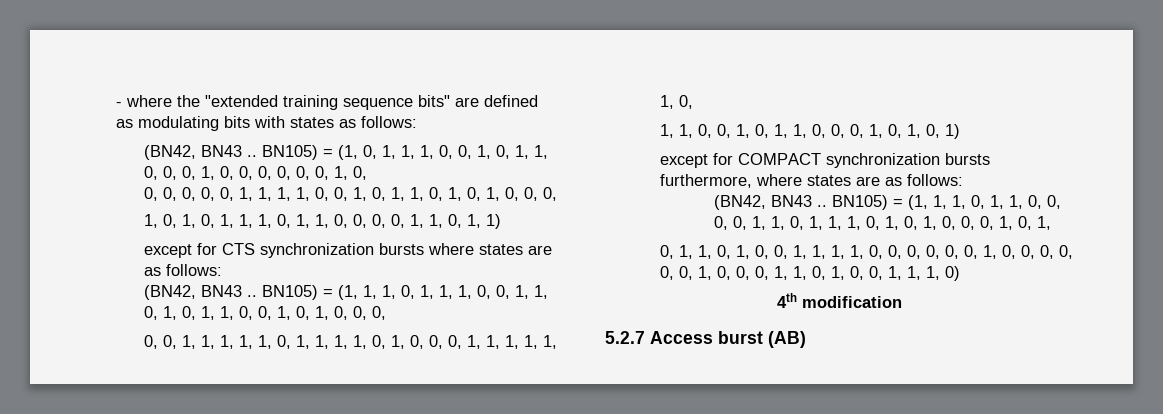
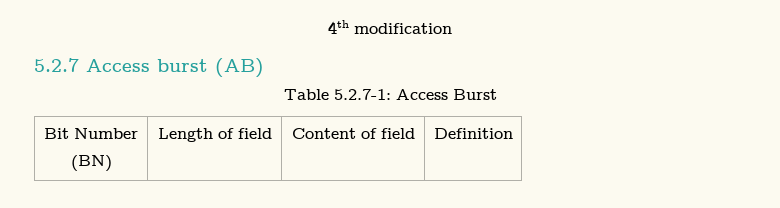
- - where the "extended training sequence bits" are defined as modulating bits with states as follows:
- (BN42, BN43 .. BN105) = (1, 0, 1, 1, 1, 0, 0, 1, 0, 1, 1, 0, 0, 0, 1, 0, 0, 0, 0, 0, 0, 1, 0,
- 0, 0, 0, 0, 0, 1, 1, 1, 1, 0, 0, 1, 0, 1, 1, 0, 1, 0, 1, 0, 0, 0,
- 1, 0, 1, 0, 1, 1, 1, 0, 1, 1, 0, 0, 0, 0, 1, 1, 0, 1, 1)
- except for CTS synchronization bursts where states are as follows:
- (BN42, BN43 .. BN105) = (1, 1, 1, 0, 1, 1, 1, 0, 0, 1, 1, 0, 1, 0, 1, 1, 0, 0, 1, 0, 1, 0, 0, 0,
- 0, 0, 1, 1, 1, 1, 1, 0, 1, 1, 1, 1, 0, 1, 0, 0, 0, 1, 1, 1, 1, 1, 1, 0,
- 1, 1, 0, 0, 1, 0, 1, 1, 0, 0, 0, 1, 0, 1, 0, 1)
- except for COMPACT synchronization bursts furthermore, where states are as follows:
- (BN42, BN43 .. BN105) = (1, 1, 1, 0, 1, 1, 0, 0, 0, 0, 1, 1, 0, 1, 1, 1, 0, 1, 0, 1, 0, 0, 0, 1, 0, 1,
- 0, 1, 1, 0, 1, 0, 0, 1, 1, 1, 1, 0, 0, 0, 0, 0, 0, 1, 0, 0, 0, 0, 0, 0, 1, 0, 0, 0, 1, 1, 0, 1, 0, 0, 1, 1, 1, 0)
+ Table 5.2.7-1: Access Burst
+ Bit Number
+ (BN) | Length of field | Content of field | Definition

